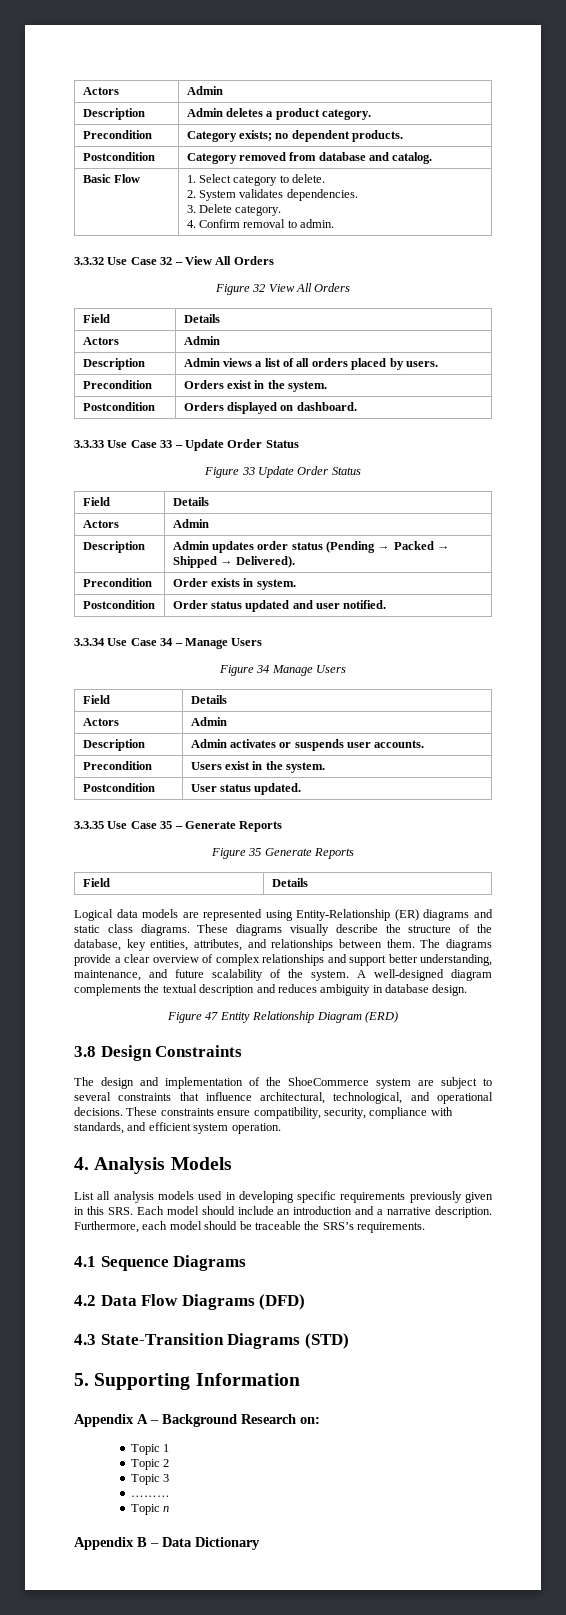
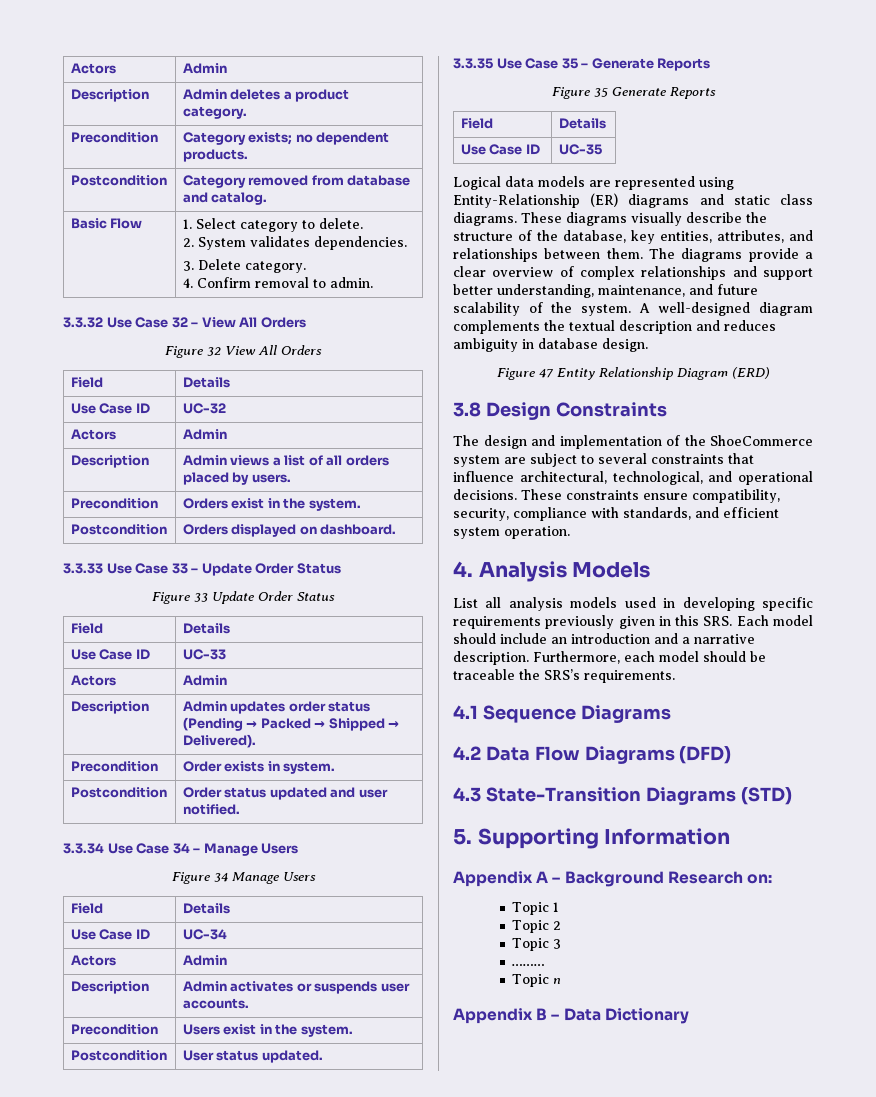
+ Use Case ID | UC-32
+ Use Case ID | UC-33
+ Use Case ID | UC-34
+ Use Case ID | UC-35

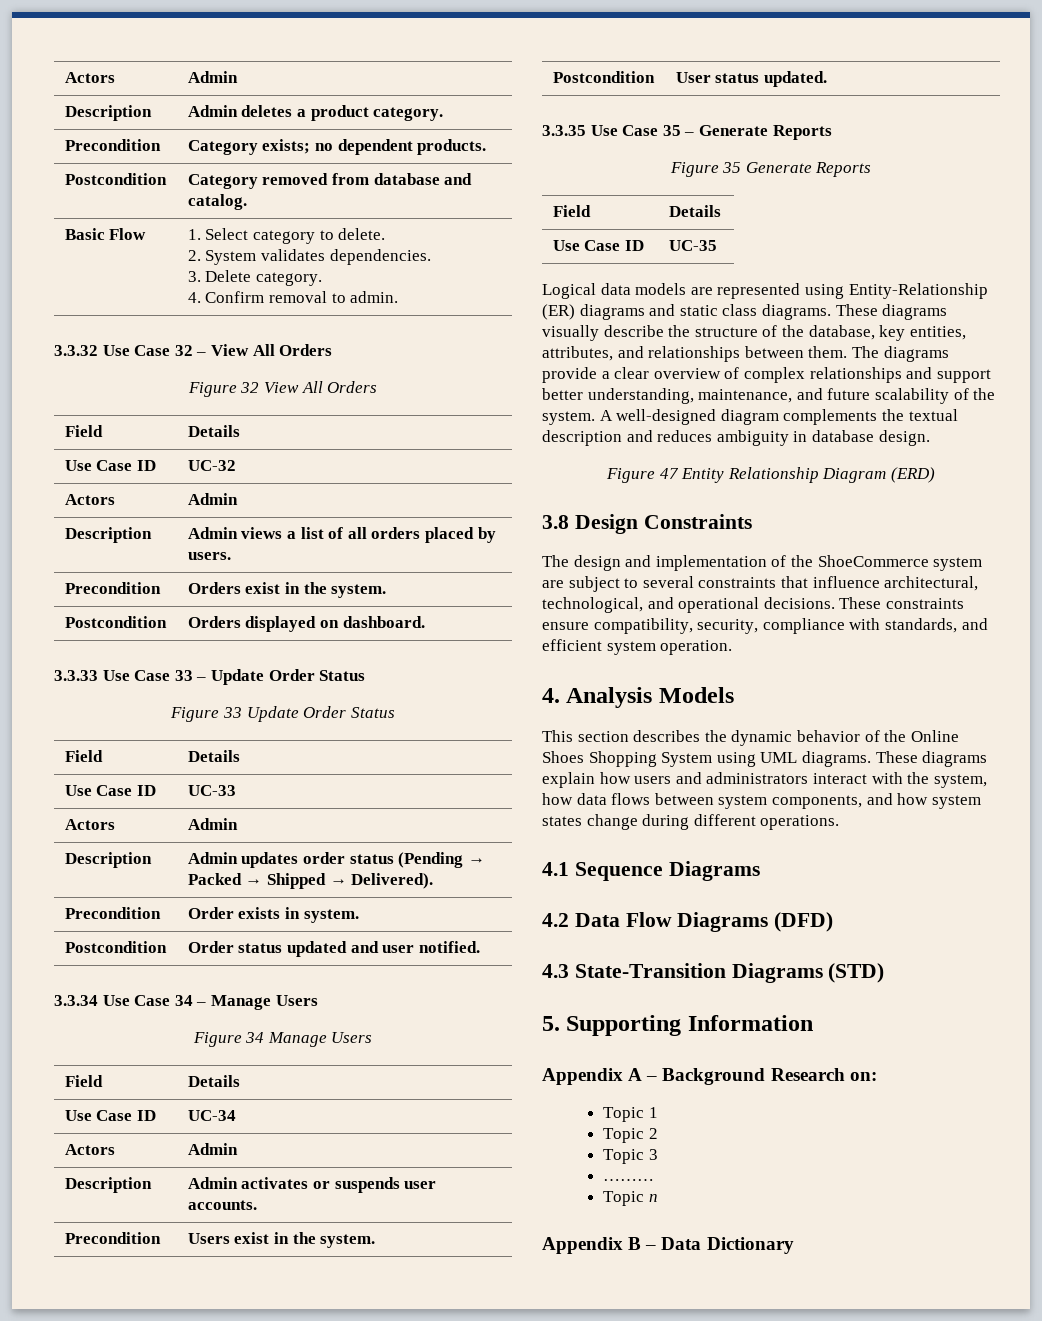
- List all analysis models used in developing specific requirements previously given in this SRS. Each model should include an introduction and a narrative description. Furthermore, each model should be traceable the SRS’s requirements.
+ This section describes the dynamic behavior of the Online Shoes Shopping System using UML diagrams. These diagrams explain how users and administrators interact with the system, how data flows between system components, and how system states change during different operations.

